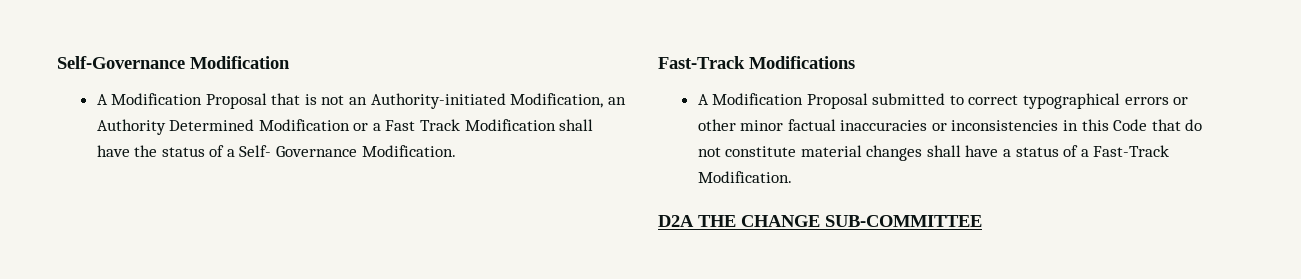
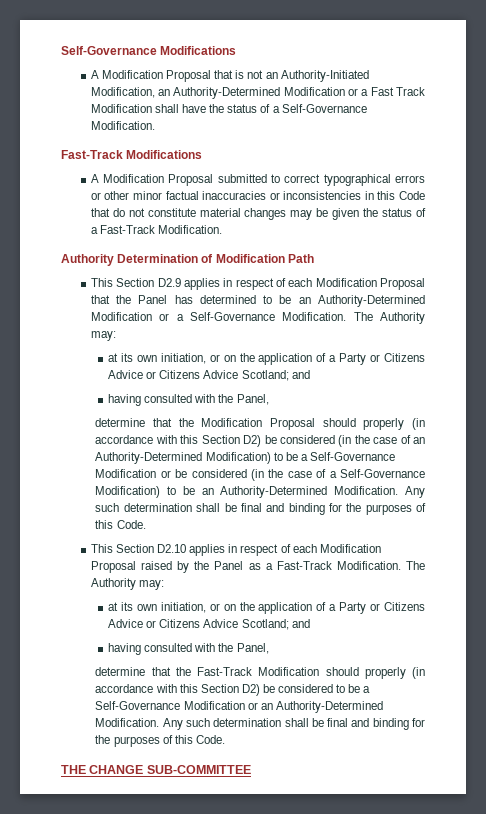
- Self-Governance Modification
+ Self-Governance Modifications
- A Modification Proposal that is not an Authority-initiated Modification, an Authority Determined Modification or a Fast Track Modification shall have the status of a Self- Governance Modification.
+ A Modification Proposal that is not an Authority-Initiated Modification, an Authority-Determined Modification or a Fast Track Modification shall have the status of a Self-Governance Modification.
- A Modification Proposal submitted to correct typographical errors or other minor factual inaccuracies or inconsistencies in this Code that do not constitute material changes shall have a status of a Fast-Track Modification.
+ A Modification Proposal submitted to correct typographical errors or other minor factual inaccuracies or inconsistencies in this Code that do not constitute material changes may be given the status of a Fast-Track Modification.
- D2A THE CHANGE SUB-COMMITTEE
+ Authority Determination of Modification Path
+ This Section D2.9 applies in respect of each Modification Proposal that the Panel has determined to be an Authority-Determined Modification or a Self-Governance Modification. The Authority may:
+ at its own initiation, or on the application of a Party or Citizens Advice or Citizens Advice Scotland; and
+ having consulted with the Panel,
+ determine that the Modification Proposal should properly (in accordance with this Section D2) be considered (in the case of an Authority-Determined Modification) to be a Self-Governance Modification or be considered (in the case of a Self-Governance Modification) to be an Authority-Determined Modification. Any such determination shall be final and binding for the purposes of this Code.
+ This Section D2.10 applies in respect of each Modification Proposal raised by the Panel as a Fast-Track Modification. The Authority may:
+ at its own initiation, or on the application of a Party or Citizens Advice or Citizens Advice Scotland; and
+ having consulted with the Panel,
+ determine that the Fast-Track Modification should properly (in accordance with this Section D2) be considered to be a Self-Governance Modification or an Authority-Determined Modification. Any such determination shall be final and binding for the purposes of this Code.
+ THE CHANGE SUB-COMMITTEE

